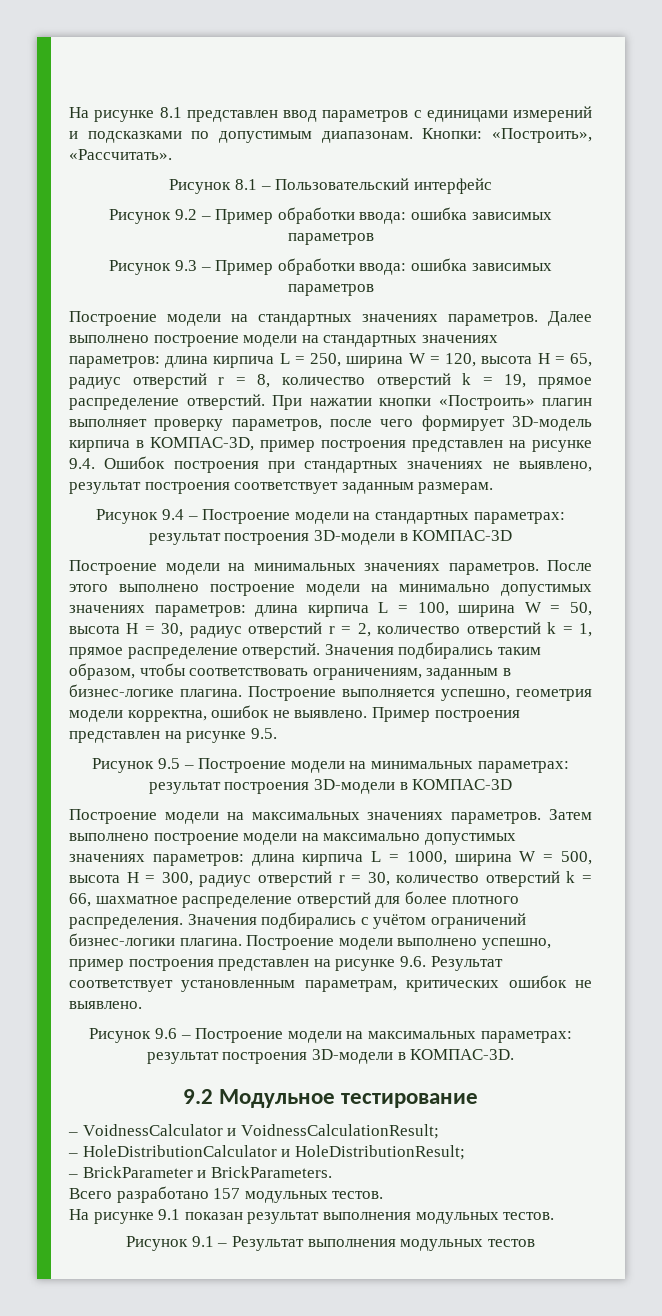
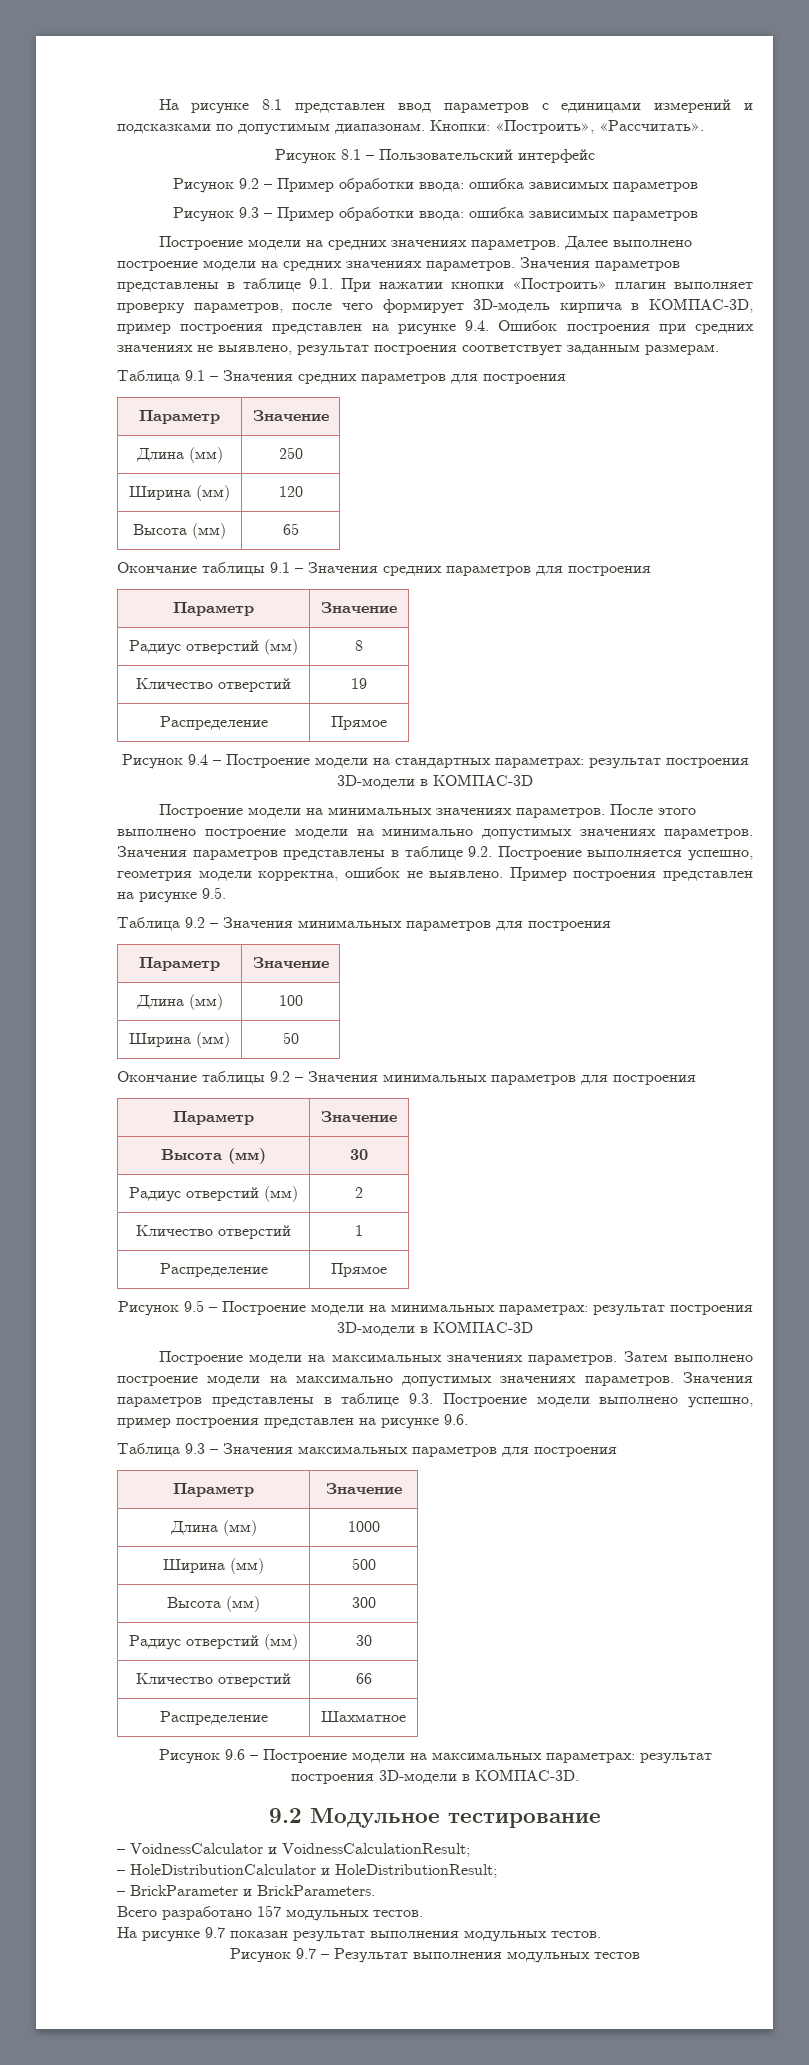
- Построение модели на стандартных значениях параметров.
+ Построение модели на средних значениях параметров.
- Далее выполнено построение модели на стандартных значениях параметров: длина кирпича L = 250, ширина W = 120, высота H = 65, радиус отверстий r = 8, количество отверстий k = 19, прямое распределение отверстий. При нажатии кнопки «Построить» плагин выполняет проверку параметров, после чего формирует 3D-модель кирпича в КОМПАС-3D, пример построения представлен на рисунке 9.4. Ошибок построения при стандартных значениях не выявлено, результат построения соответствует заданным размерам.
+ Далее выполнено построение модели на средних значениях параметров. Значения параметров представлены в таблице 9.1. При нажатии кнопки «Построить» плагин выполняет проверку параметров, после чего формирует 3D-модель кирпича в КОМПАС-3D, пример построения представлен на рисунке 9.4. Ошибок построения при средних значениях не выявлено, результат построения соответствует заданным размерам.
+ Таблица 9.1 – Значения средних параметров для построения
+ Параметр | Значение
+ Длина (мм) | 250
+ Ширина (мм) | 120
+ Высота (мм) | 65
+ Окончание таблицы 9.1 – Значения средних параметров для построения
+ Параметр | Значение
+ Радиус отверстий (мм) | 8
+ Кличество отверстий | 19
+ Распределение | Прямое
- После этого выполнено построение модели на минимально допустимых значениях параметров: длина кирпича L = 100, ширина W = 50, высота H = 30, радиус отверстий r = 2, количество отверстий k = 1, прямое распределение отверстий. Значения подбирались таким образом, чтобы соответствовать ограничениям, заданным в бизнес-логике плагина. Построение выполняется успешно, геометрия модели корректна, ошибок не выявлено.
+ После этого выполнено построение модели на минимально допустимых значениях параметров. Значения параметров представлены в таблице 9.2. Построение выполняется успешно, геометрия модели корректна, ошибок не выявлено.
+ Таблица 9.2 – Значения минимальных параметров для построения
+ Параметр | Значение
+ Длина (мм) | 100
+ Ширина (мм) | 50
+ Окончание таблицы 9.2 – Значения минимальных параметров для построения
+ Параметр | Значение
+ Высота (мм) | 30
+ Радиус отверстий (мм) | 2
+ Кличество отверстий | 1
+ Распределение | Прямое
- Затем выполнено построение модели на максимально допустимых значениях параметров: длина кирпича L = 1000, ширина W = 500, высота H = 300, радиус отверстий r = 30, количество отверстий k = 66, шахматное распределение отверстий для более плотного распределения. Значения подбирались с учётом ограничений бизнес-логики плагина. Построение модели выполнено успешно, пример построения представлен на рисунке 9.6. Результат соответствует установленным параметрам, критических ошибок не выявлено.
+ Затем выполнено построение модели на максимально допустимых значениях параметров. Значения параметров представлены в таблице 9.3. Построение модели выполнено успешно, пример построения представлен на рисунке 9.6.
+ Таблица 9.3 – Значения максимальных параметров для построения
+ Параметр | Значение
+ Длина (мм) | 1000
+ Ширина (мм) | 500
+ Высота (мм) | 300
+ Радиус отверстий (мм) | 30
+ Кличество отверстий | 66
+ Распределение | Шахматное
- На рисунке 9.1 показан результат выполнения модульных тестов.
+ На рисунке 9.7 показан результат выполнения модульных тестов.
- Рисунок 9.1 – Результат выполнения модульных тестов
+ Рисунок 9.7 – Результат выполнения модульных тестов

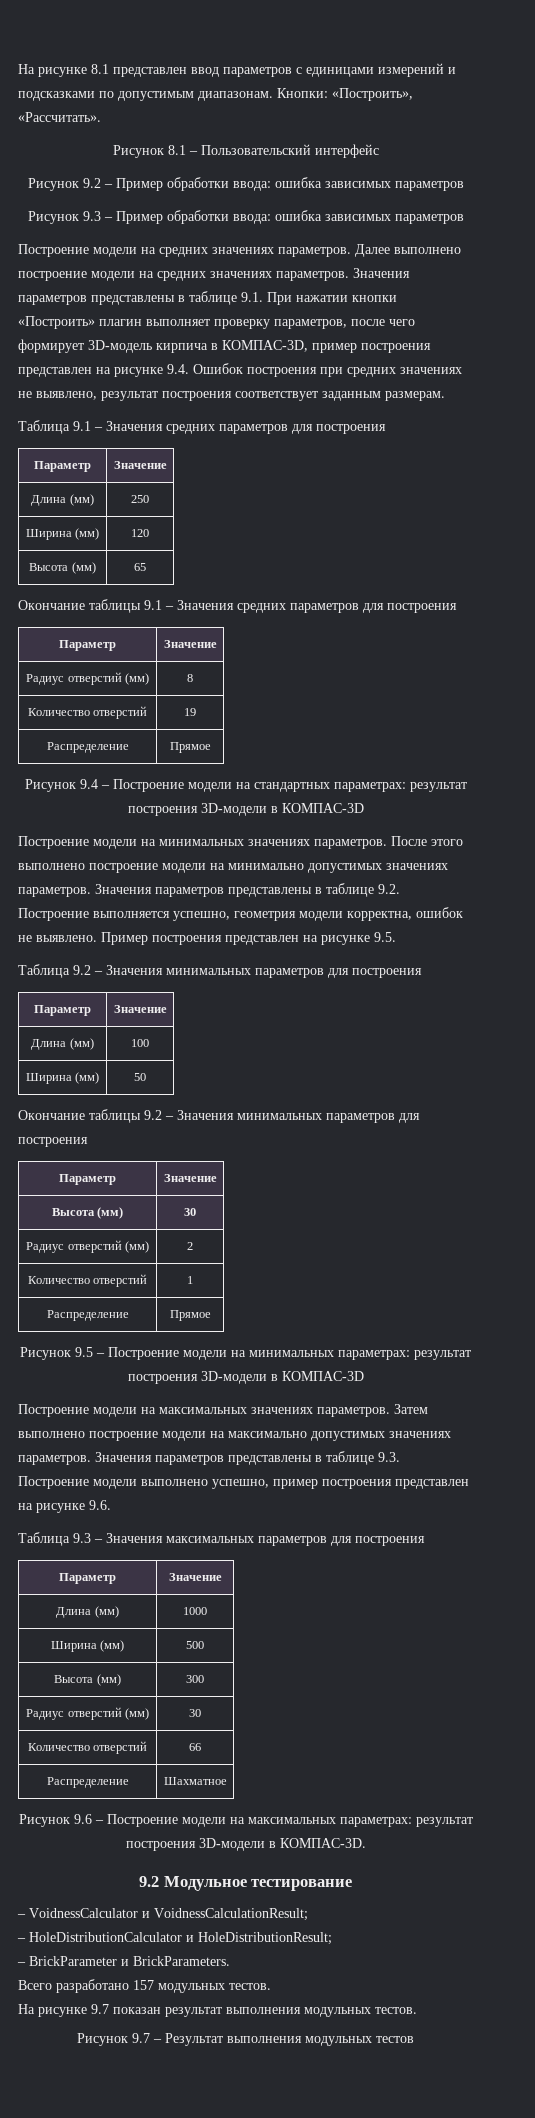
- Кличество отверстий | 19
+ Количество отверстий | 19
- Кличество отверстий | 1
+ Количество отверстий | 1
- Кличество отверстий | 66
+ Количество отверстий | 66

